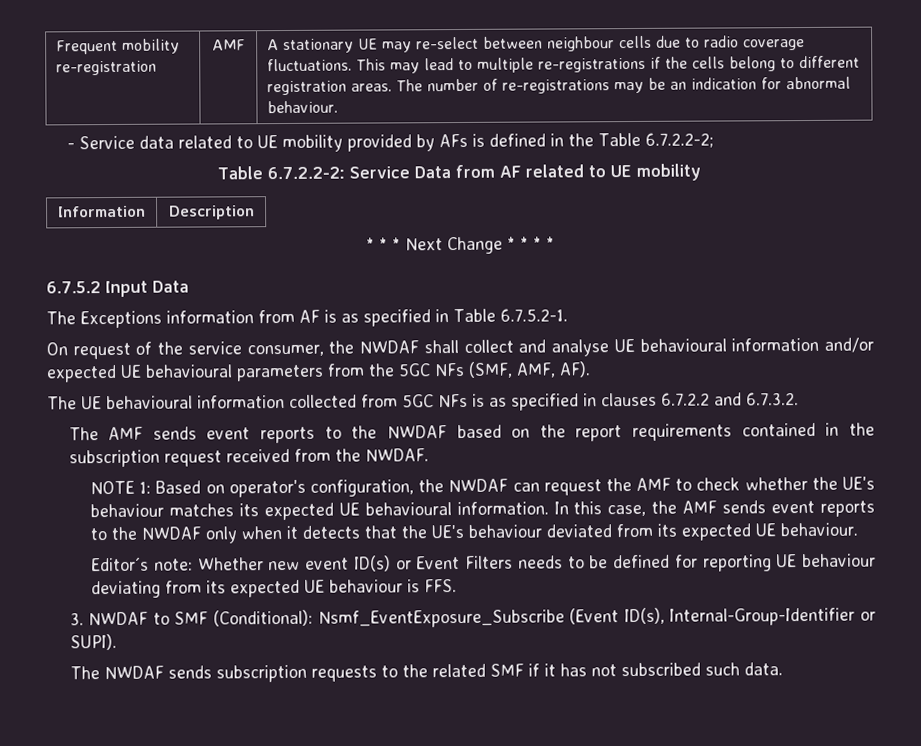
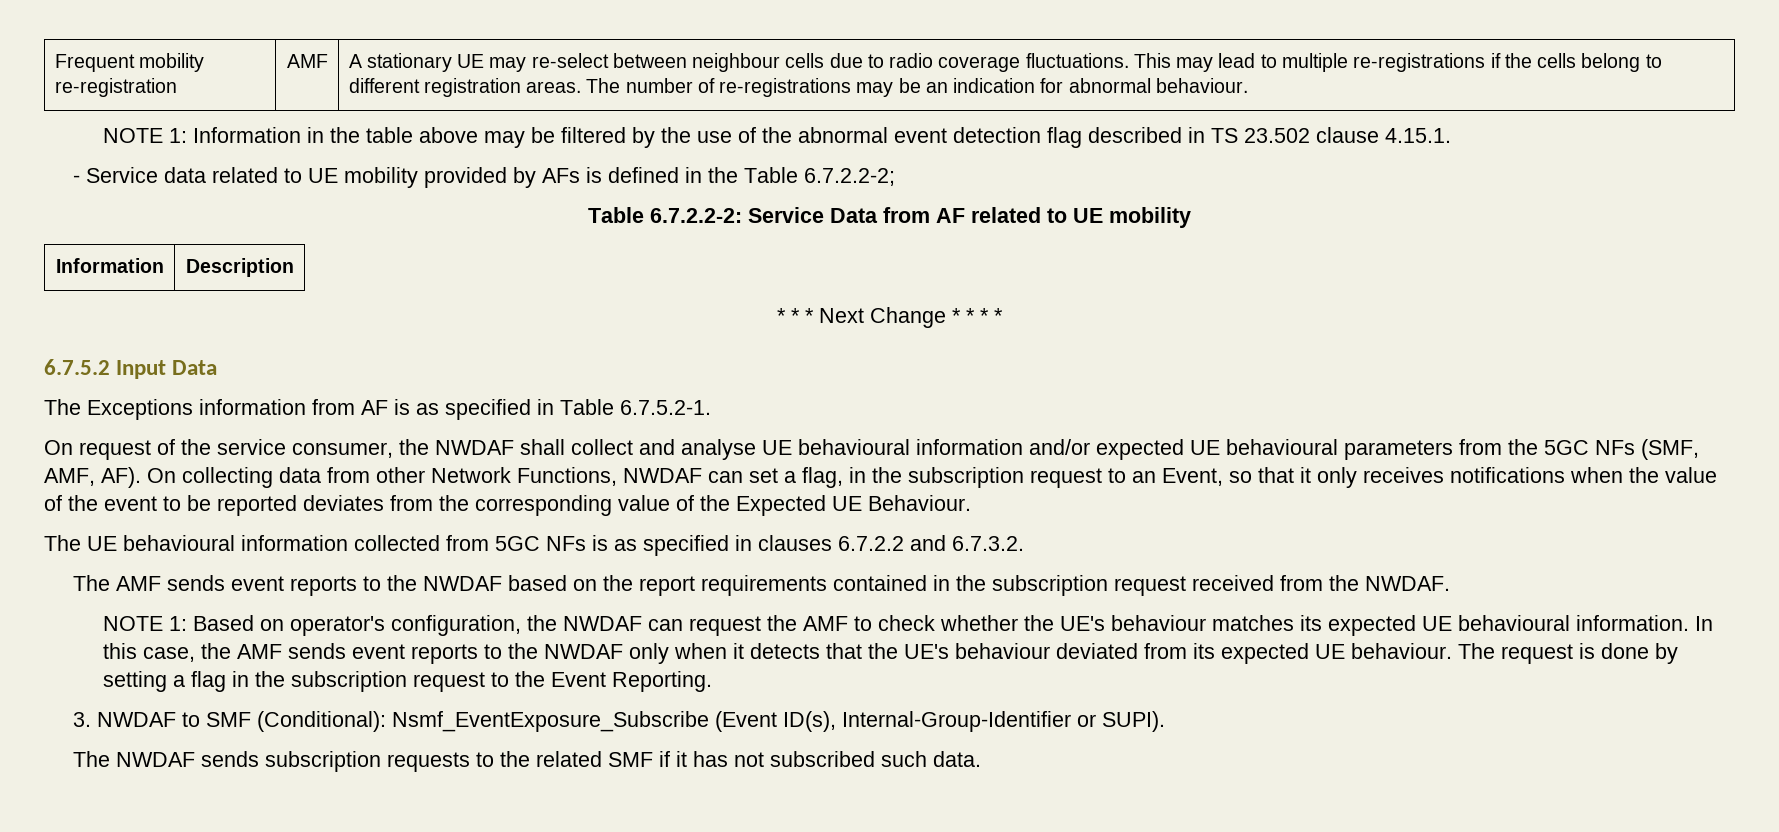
+ NOTE 1: Information in the table above may be filtered by the use of the abnormal event detection flag described in TS 23.502 clause 4.15.1.
- On request of the service consumer, the NWDAF shall collect and analyse UE behavioural information and/or expected UE behavioural parameters from the 5GC NFs (SMF, AMF, AF).
+ On request of the service consumer, the NWDAF shall collect and analyse UE behavioural information and/or expected UE behavioural parameters from the 5GC NFs (SMF, AMF, AF). On collecting data from other Network Functions, NWDAF can set a flag, in the subscription request to an Event, so that it only receives notifications when the value of the event to be reported deviates from the corresponding value of the Expected UE Behaviour.
- In this case, the AMF sends event reports to the NWDAF only when it detects that the UE's behaviour deviated from its expected UE behaviour.
- Editor´s note: Whether new event ID(s) or Event Filters needs to be defined for reporting UE behaviour deviating from its expected UE behaviour is FFS.
+ In this case, the AMF sends event reports to the NWDAF only when it detects that the UE's behaviour deviated from its expected UE behaviour. The request is done by setting a flag in the subscription request to the Event Reporting.

